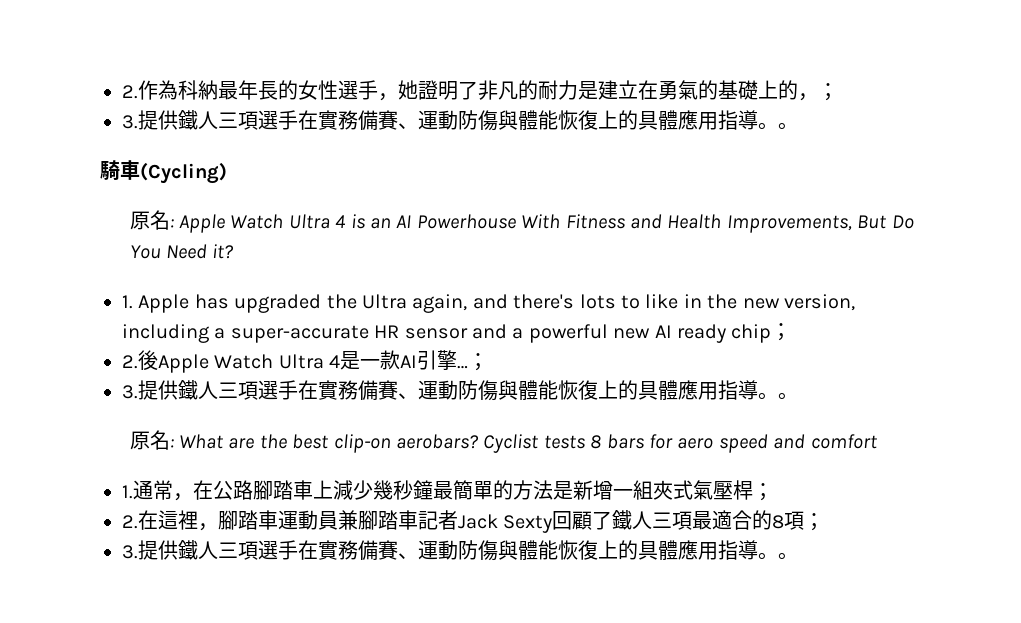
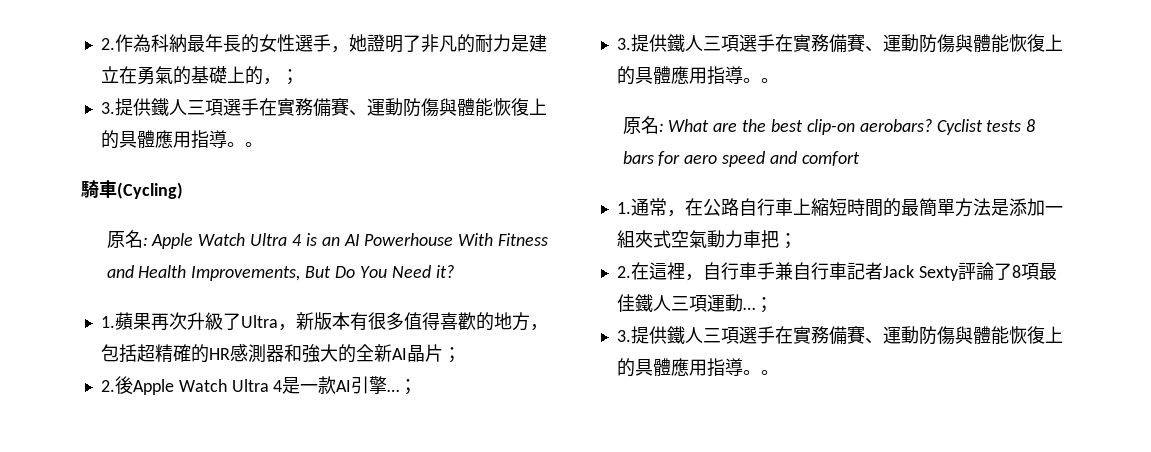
- 1. Apple has upgraded the Ultra again, and there's lots to like in the new version, including a super-accurate HR sensor and a powerful new AI ready chip；
+ 1.蘋果再次升級了Ultra，新版本有很多值得喜歡的地方，包括超精確的HR感測器和強大的全新AI晶片；
- 1.通常，在公路腳踏車上減少幾秒鐘最簡單的方法是新增一組夾式氣壓桿；
- 2.在這裡，腳踏車運動員兼腳踏車記者Jack Sexty回顧了鐵人三項最適合的8項；
+ 1.通常，在公路自行車上縮短時間的最簡單方法是添加一組夾式空氣動力車把；
+ 2.在這裡，自行車手兼自行車記者Jack Sexty評論了8項最佳鐵人三項運動…；

